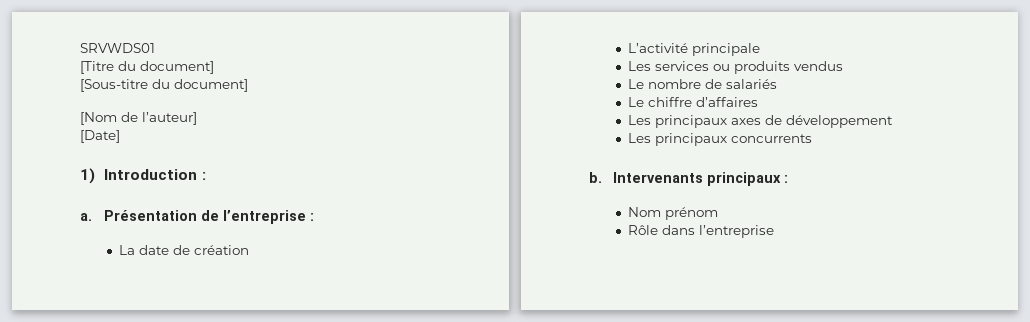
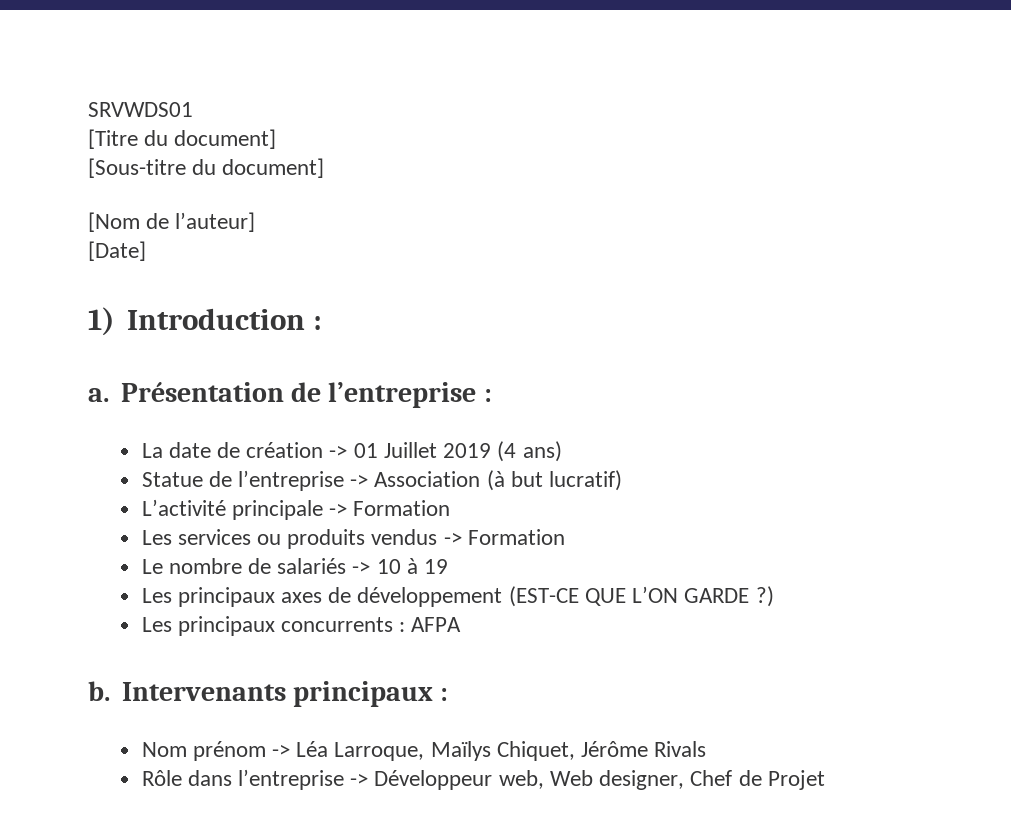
- La date de création
+ La date de création -> 01 Juillet 2019 (4 ans)
+ Statue de l’entreprise -> Association (à but lucratif)
- L’activité principale
+ L’activité principale -> Formation
- Les services ou produits vendus
+ Les services ou produits vendus -> Formation
- Le nombre de salariés
- Le chiffre d’affaires
+ Le nombre de salariés -> 10 à 19
- Les principaux axes de développement
+ Les principaux axes de développement (EST-CE QUE L’ON GARDE ?)
- Les principaux concurrents
+ Les principaux concurrents : AFPA
- Nom prénom
- Rôle dans l’entreprise
+ Nom prénom -> Léa Larroque, Maïlys Chiquet, Jérôme Rivals
+ Rôle dans l’entreprise -> Développeur web, Web designer, Chef de Projet

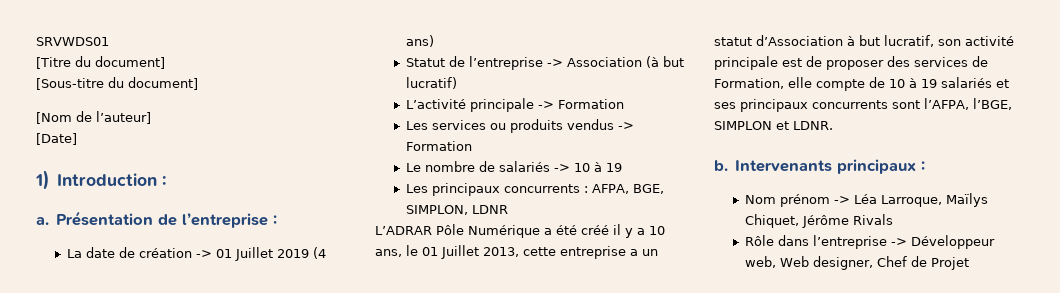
- Statue de l’entreprise -> Association (à but lucratif)
+ Statut de l’entreprise -> Association (à but lucratif)
- Les principaux axes de développement (EST-CE QUE L’ON GARDE ?)
- Les principaux concurrents : AFPA
+ Les principaux concurrents : AFPA, BGE, SIMPLON, LDNR
+ L’ADRAR Pôle Numérique a été créé il y a 10 ans, le 01 Juillet 2013, cette entreprise a un statut d’Association à but lucratif, son activité principale est de proposer des services de Formation, elle compte de 10 à 19 salariés et ses principaux concurrents sont l’AFPA, l’BGE, SIMPLON et LDNR.

